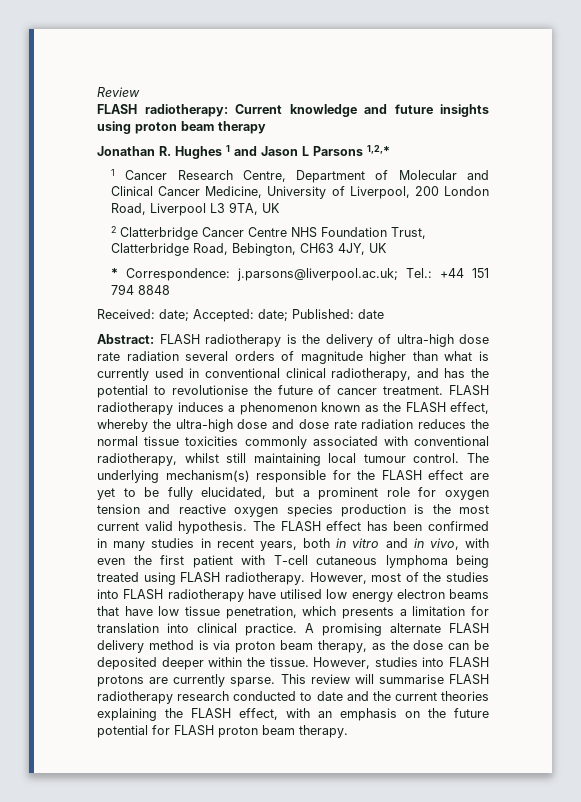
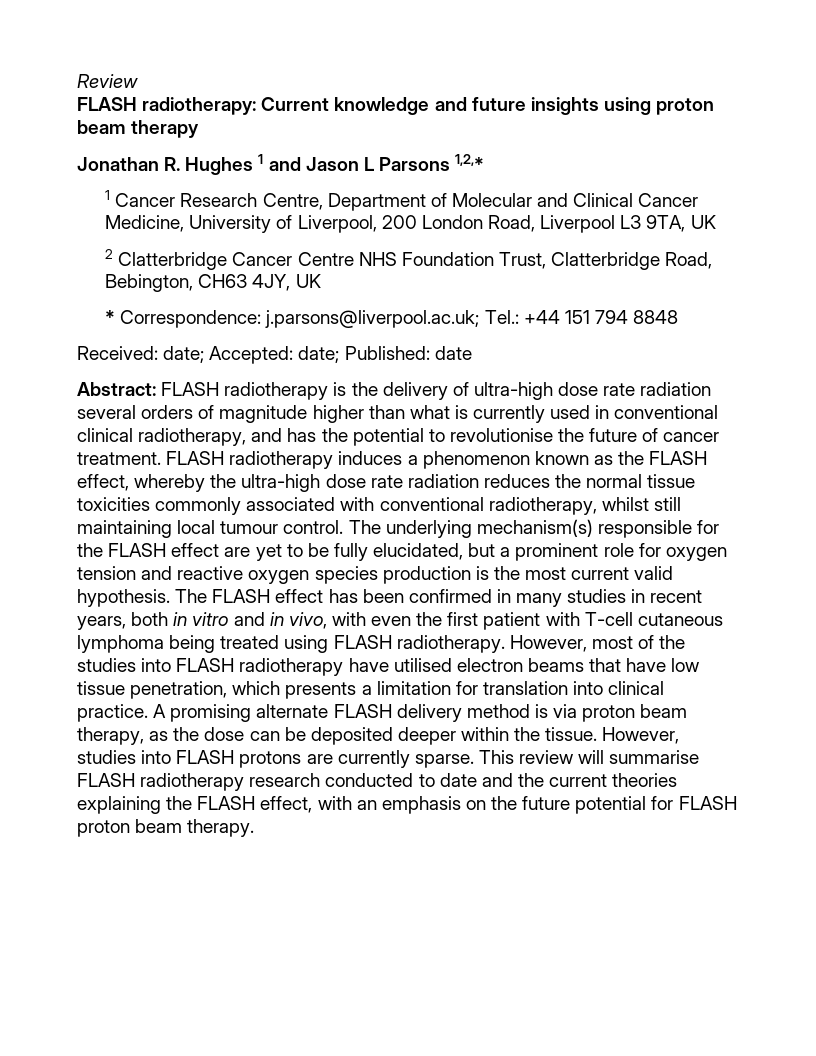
- FLASH radiotherapy induces a phenomenon known as the FLASH effect, whereby the ultra-high dose and dose rate radiation reduces the normal tissue toxicities commonly associated with conventional radiotherapy, whilst still maintaining local tumour control.
+ FLASH radiotherapy induces a phenomenon known as the FLASH effect, whereby the ultra-high dose rate radiation reduces the normal tissue toxicities commonly associated with conventional radiotherapy, whilst still maintaining local tumour control.
- However, most of the studies into FLASH radiotherapy have utilised low energy electron beams that have low tissue penetration, which presents a limitation for translation into clinical practice.
+ However, most of the studies into FLASH radiotherapy have utilised electron beams that have low tissue penetration, which presents a limitation for translation into clinical practice.

